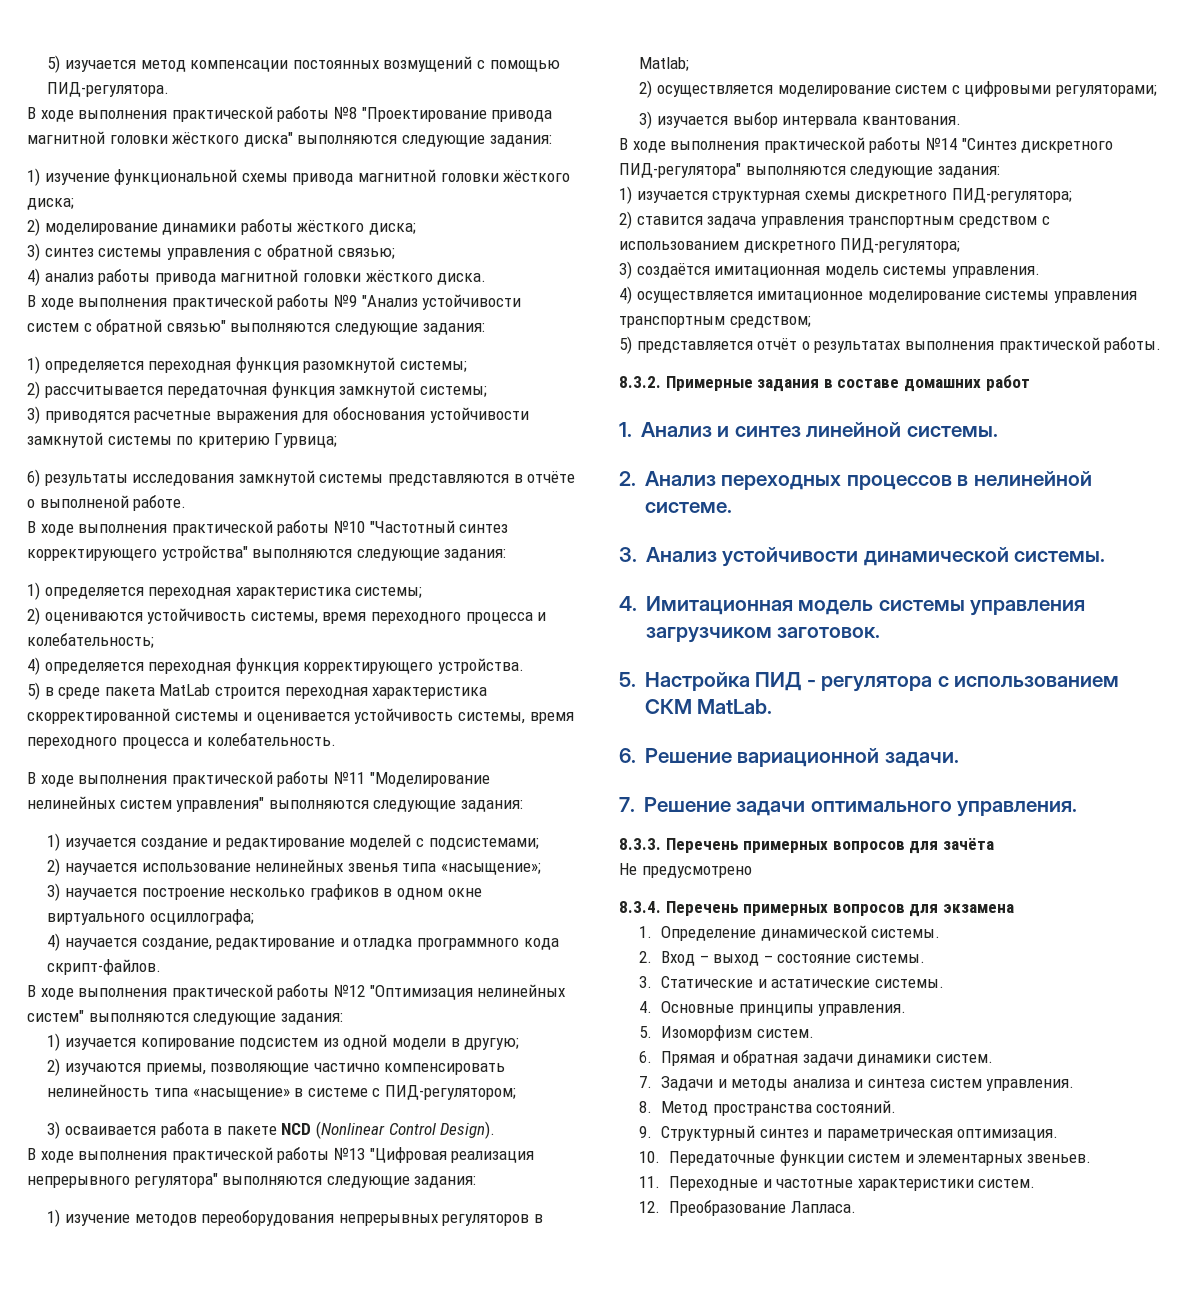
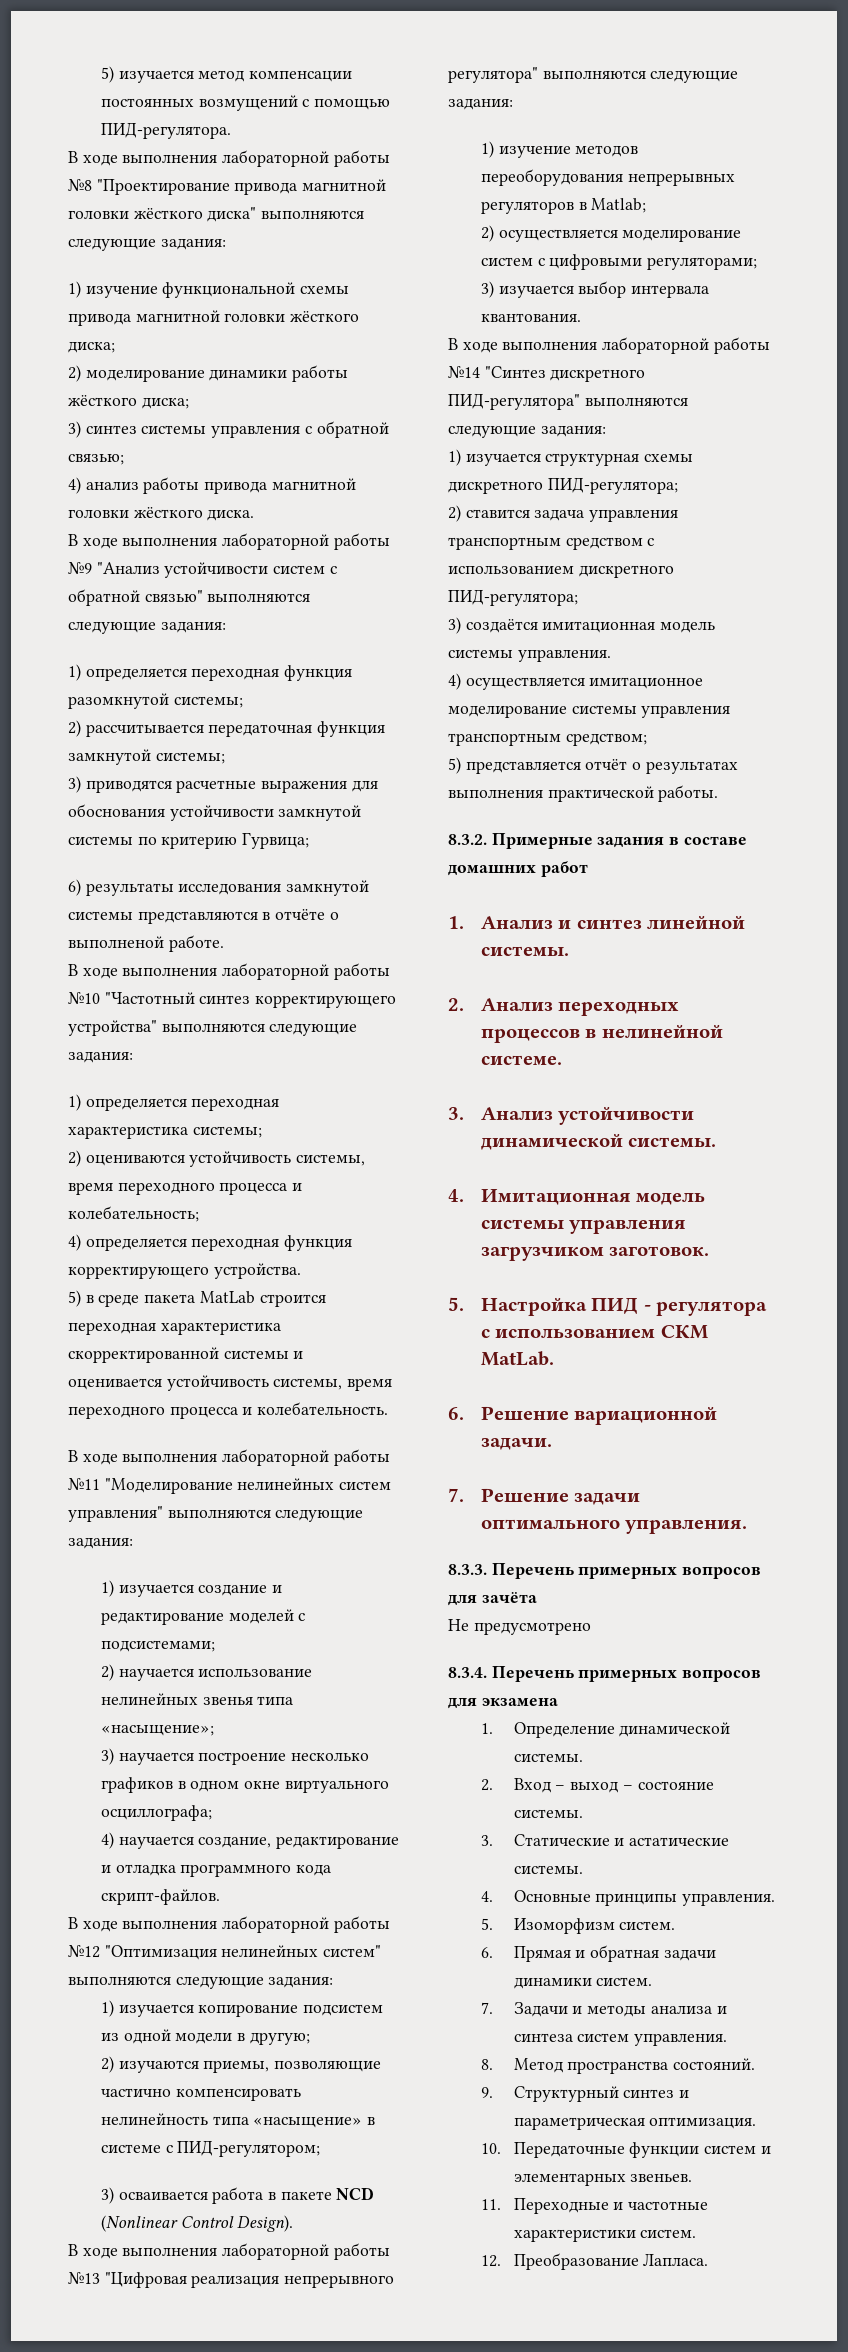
- В ходе выполнения практической работы №8 "Проектирование привода магнитной головки жёсткого диска" выполняются следующие задания:
+ В ходе выполнения лабораторной работы №8 "Проектирование привода магнитной головки жёсткого диска" выполняются следующие задания:
- В ходе выполнения практической работы №9 "Анализ устойчивости систем с обратной связью" выполняются следующие задания:
+ В ходе выполнения лабораторной работы №9 "Анализ устойчивости систем с обратной связью" выполняются следующие задания:
- В ходе выполнения практической работы №10 "Частотный синтез корректирующего устройства" выполняются следующие задания:
+ В ходе выполнения лабораторной работы №10 "Частотный синтез корректирующего устройства" выполняются следующие задания:
- В ходе выполнения практической работы №11 "Моделирование нелинейных систем управления" выполняются следующие задания:
+ В ходе выполнения лабораторной работы №11 "Моделирование нелинейных систем управления" выполняются следующие задания:
- В ходе выполнения практической работы №12 "Оптимизация нелинейных систем" выполняются следующие задания:
+ В ходе выполнения лабораторной работы №12 "Оптимизация нелинейных систем" выполняются следующие задания:
- В ходе выполнения практической работы №13 "Цифровая реализация непрерывного регулятора" выполняются следующие задания:
+ В ходе выполнения лабораторной работы №13 "Цифровая реализация непрерывного регулятора" выполняются следующие задания:
- В ходе выполнения практической работы №14 "Синтез дискретного ПИД-регулятора" выполняются следующие задания:
+ В ходе выполнения лабораторной работы №14 "Синтез дискретного ПИД-регулятора" выполняются следующие задания:

